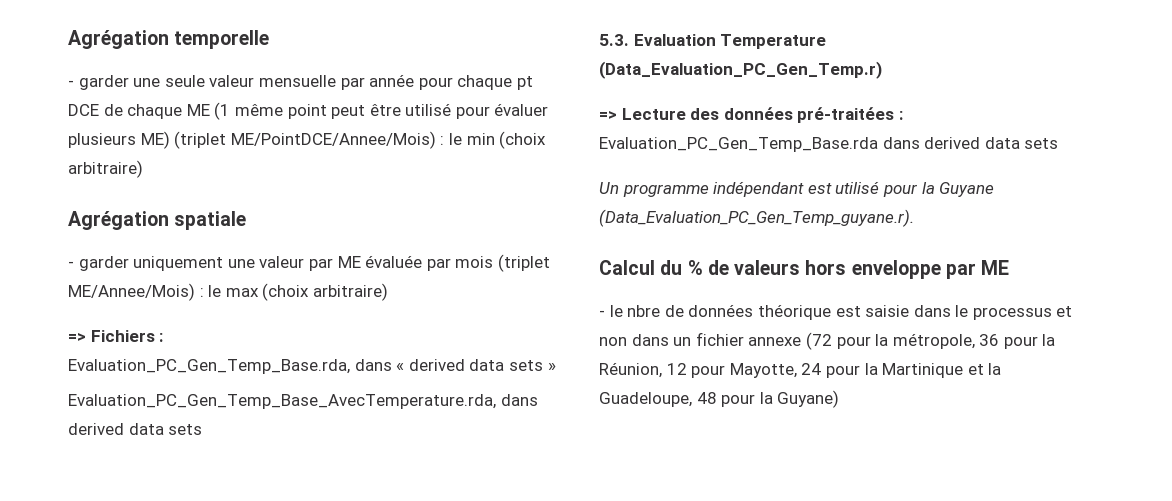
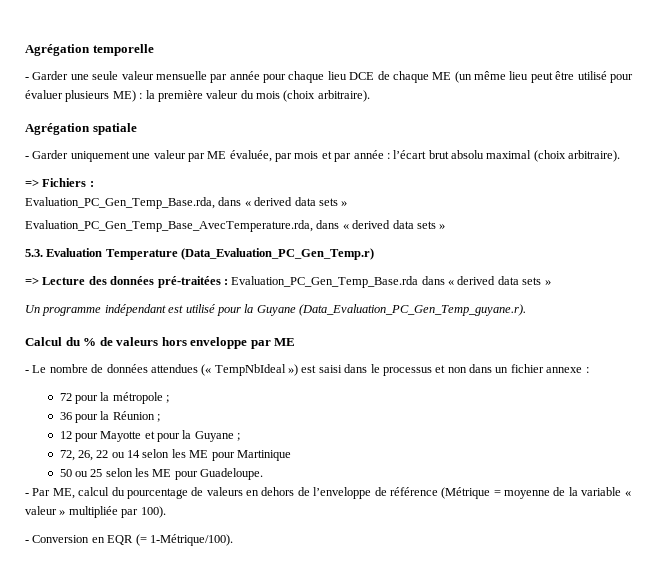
- - garder une seule valeur mensuelle par année pour chaque pt DCE de chaque ME (1 même point peut être utilisé pour évaluer plusieurs ME) (triplet ME/PointDCE/Annee/Mois) : le min (choix arbitraire)
+ - Garder une seule valeur mensuelle par année pour chaque lieu DCE de chaque ME (un même lieu peut être utilisé pour évaluer plusieurs ME) : la première valeur du mois (choix arbitraire).
- - garder uniquement une valeur par ME évaluée par mois (triplet ME/Annee/Mois) : le max (choix arbitraire)
+ - Garder uniquement une valeur par ME évaluée, par mois et par année : l’écart brut absolu maximal (choix arbitraire).
- Evaluation_PC_Gen_Temp_Base_AvecTemperature.rda, dans derived data sets
+ Evaluation_PC_Gen_Temp_Base_AvecTemperature.rda, dans « derived data sets »
- => Lecture des données pré-traitées : Evaluation_PC_Gen_Temp_Base.rda dans derived data sets
+ => Lecture des données pré-traitées : Evaluation_PC_Gen_Temp_Base.rda dans « derived data sets »
- - le nbre de données théorique est saisie dans le processus et non dans un fichier annexe (72 pour la métropole, 36 pour la Réunion, 12 pour Mayotte, 24 pour la Martinique et la Guadeloupe, 48 pour la Guyane)
+ - Le nombre de données attendues (« TempNbIdeal ») est saisi dans le processus et non dans un fichier annexe :
+ 72 pour la métropole ;
+ 36 pour la Réunion ;
+ 12 pour Mayotte et pour la Guyane ;
+ 72, 26, 22 ou 14 selon les ME pour Martinique
+ 50 ou 25 selon les ME pour Guadeloupe.
+ - Par ME, calcul du pourcentage de valeurs en dehors de l’enveloppe de référence (Métrique = moyenne de la variable « valeur » multipliée par 100).
+ - Conversion en EQR (= 1-Métrique/100).

